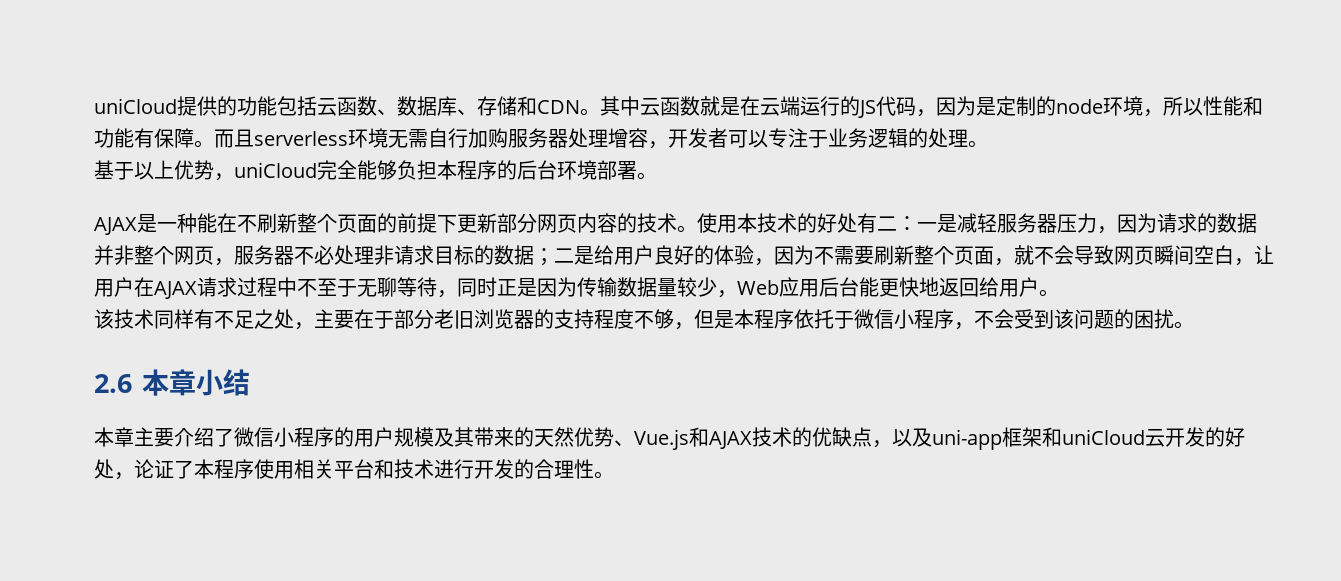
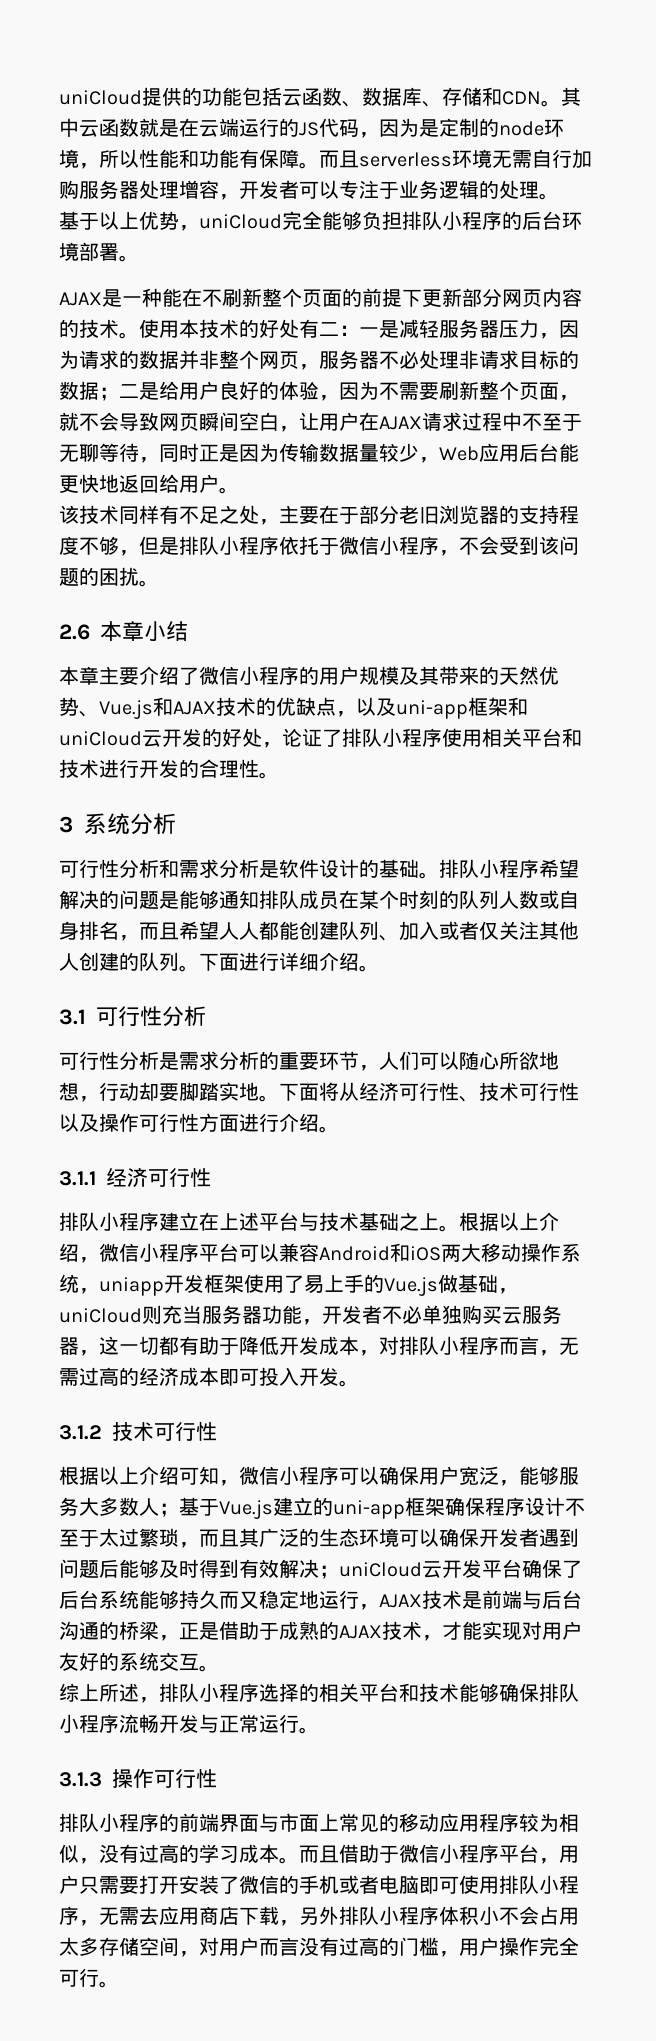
- 基于以上优势，uniCloud完全能够负担本程序的后台环境部署。
+ 基于以上优势，uniCloud完全能够负担排队小程序的后台环境部署。
- 该技术同样有不足之处，主要在于部分老旧浏览器的支持程度不够，但是本程序依托于微信小程序，不会受到该问题的困扰。
+ 该技术同样有不足之处，主要在于部分老旧浏览器的支持程度不够，但是排队小程序依托于微信小程序，不会受到该问题的困扰。
- 本章主要介绍了微信小程序的用户规模及其带来的天然优势、Vue.js和AJAX技术的优缺点，以及uni-app框架和uniCloud云开发的好处，论证了本程序使用相关平台和技术进行开发的合理性。
+ 本章主要介绍了微信小程序的用户规模及其带来的天然优势、Vue.js和AJAX技术的优缺点，以及uni-app框架和uniCloud云开发的好处，论证了排队小程序使用相关平台和技术进行开发的合理性。
+ 3系统分析
+ 可行性分析和需求分析是软件设计的基础。排队小程序希望解决的问题是能够通知排队成员在某个时刻的队列人数或自身排名，而且希望人人都能创建队列、加入或者仅关注其他人创建的队列。下面进行详细介绍。
+ 3.1可行性分析
+ 可行性分析是需求分析的重要环节，人们可以随心所欲地想，行动却要脚踏实地。下面将从经济可行性、技术可行性以及操作可行性方面进行介绍。
+ 3.1.1经济可行性
+ 排队小程序建立在上述平台与技术基础之上。根据以上介绍，微信小程序平台可以兼容Android和iOS两大移动操作系统，uniapp开发框架使用了易上手的Vue.js做基础，uniCloud则充当服务器功能，开发者不必单独购买云服务器，这一切都有助于降低开发成本，对排队小程序而言，无需过高的经济成本即可投入开发。
+ 3.1.2技术可行性
+ 根据以上介绍可知，微信小程序可以确保用户宽泛，能够服务大多数人；基于Vue.js建立的uni-app框架确保程序设计不至于太过繁琐，而且其广泛的生态环境可以确保开发者遇到问题后能够及时得到有效解决；uniCloud云开发平台确保了后台系统能够持久而又稳定地运行，AJAX技术是前端与后台沟通的桥梁，正是借助于成熟的AJAX技术，才能实现对用户友好的系统交互。
+ 综上所述，排队小程序选择的相关平台和技术能够确保排队小程序流畅开发与正常运行。
+ 3.1.3操作可行性
+ 排队小程序的前端界面与市面上常见的移动应用程序较为相似，没有过高的学习成本。而且借助于微信小程序平台，用户只需要打开安装了微信的手机或者电脑即可使用排队小程序，无需去应用商店下载，另外排队小程序体积小不会占用太多存储空间，对用户而言没有过高的门槛，用户操作完全可行。

